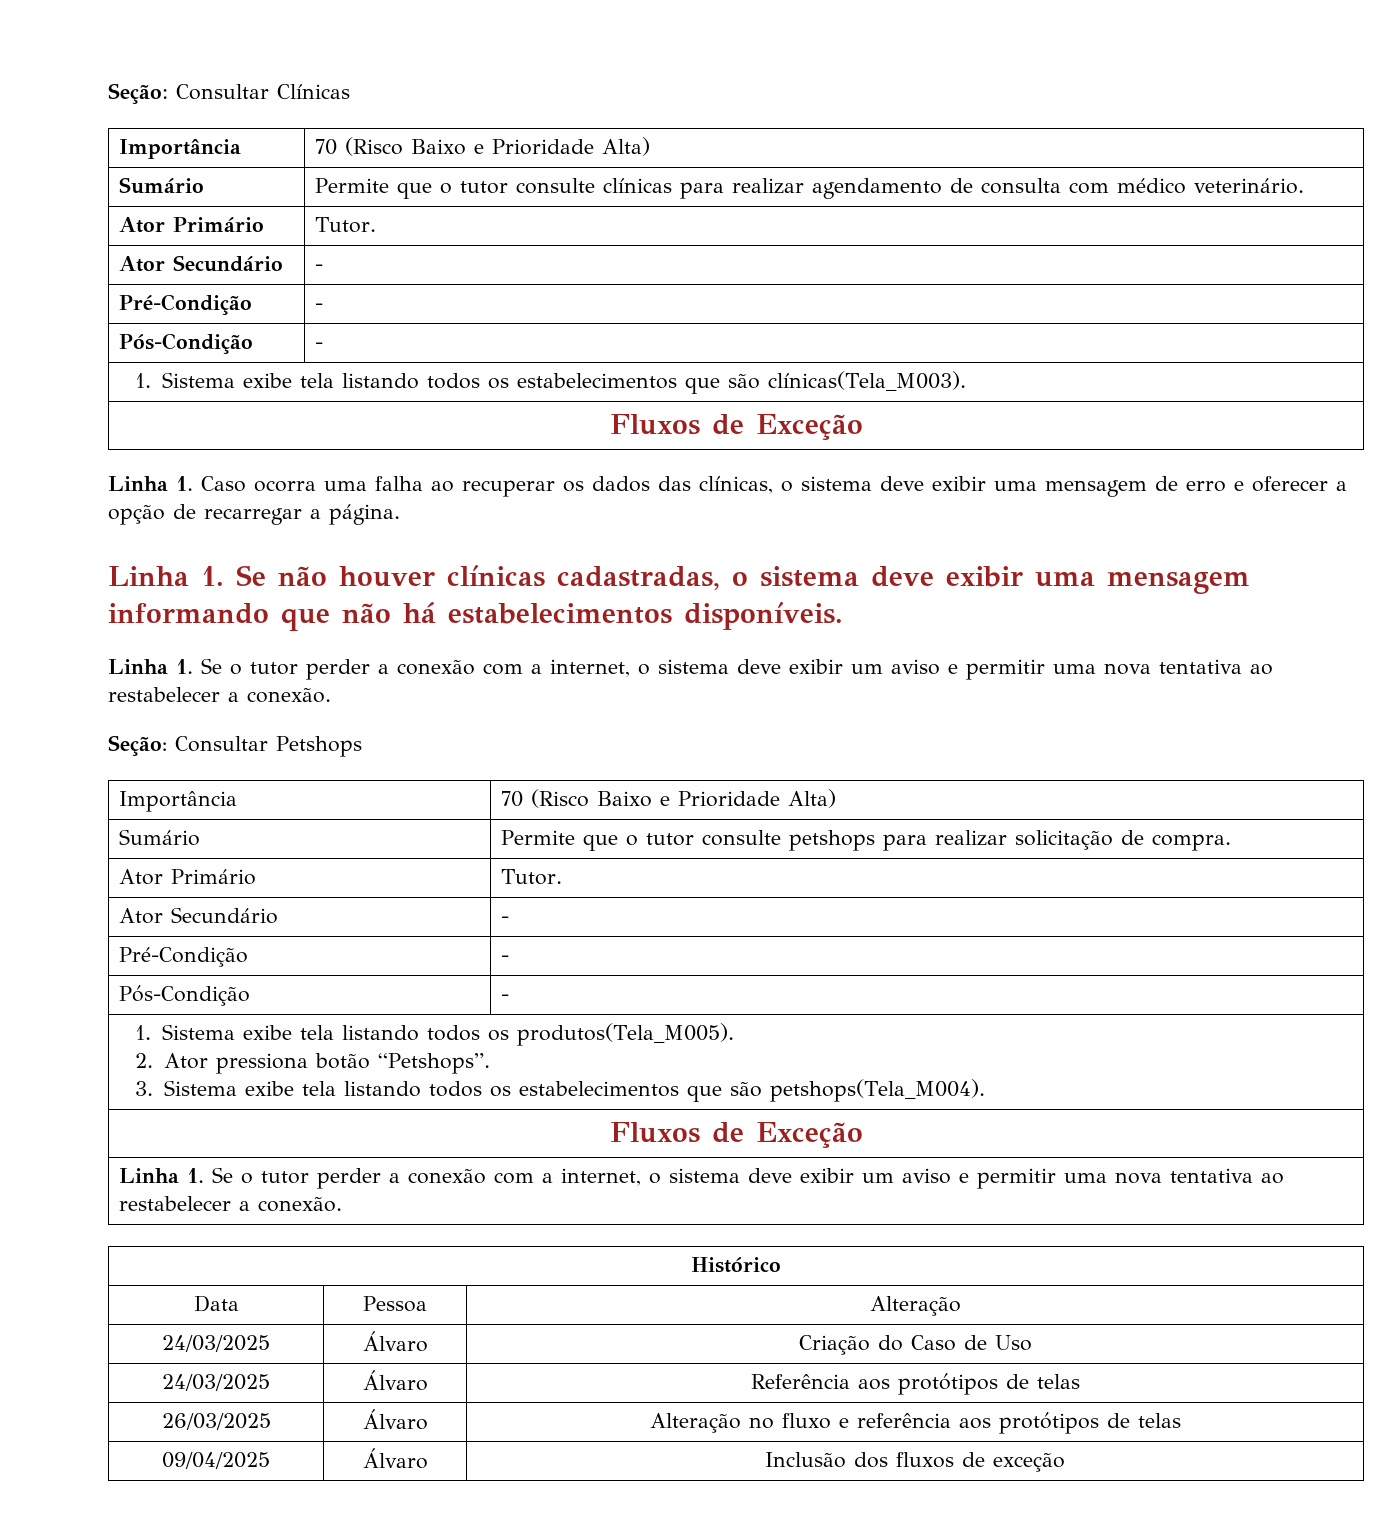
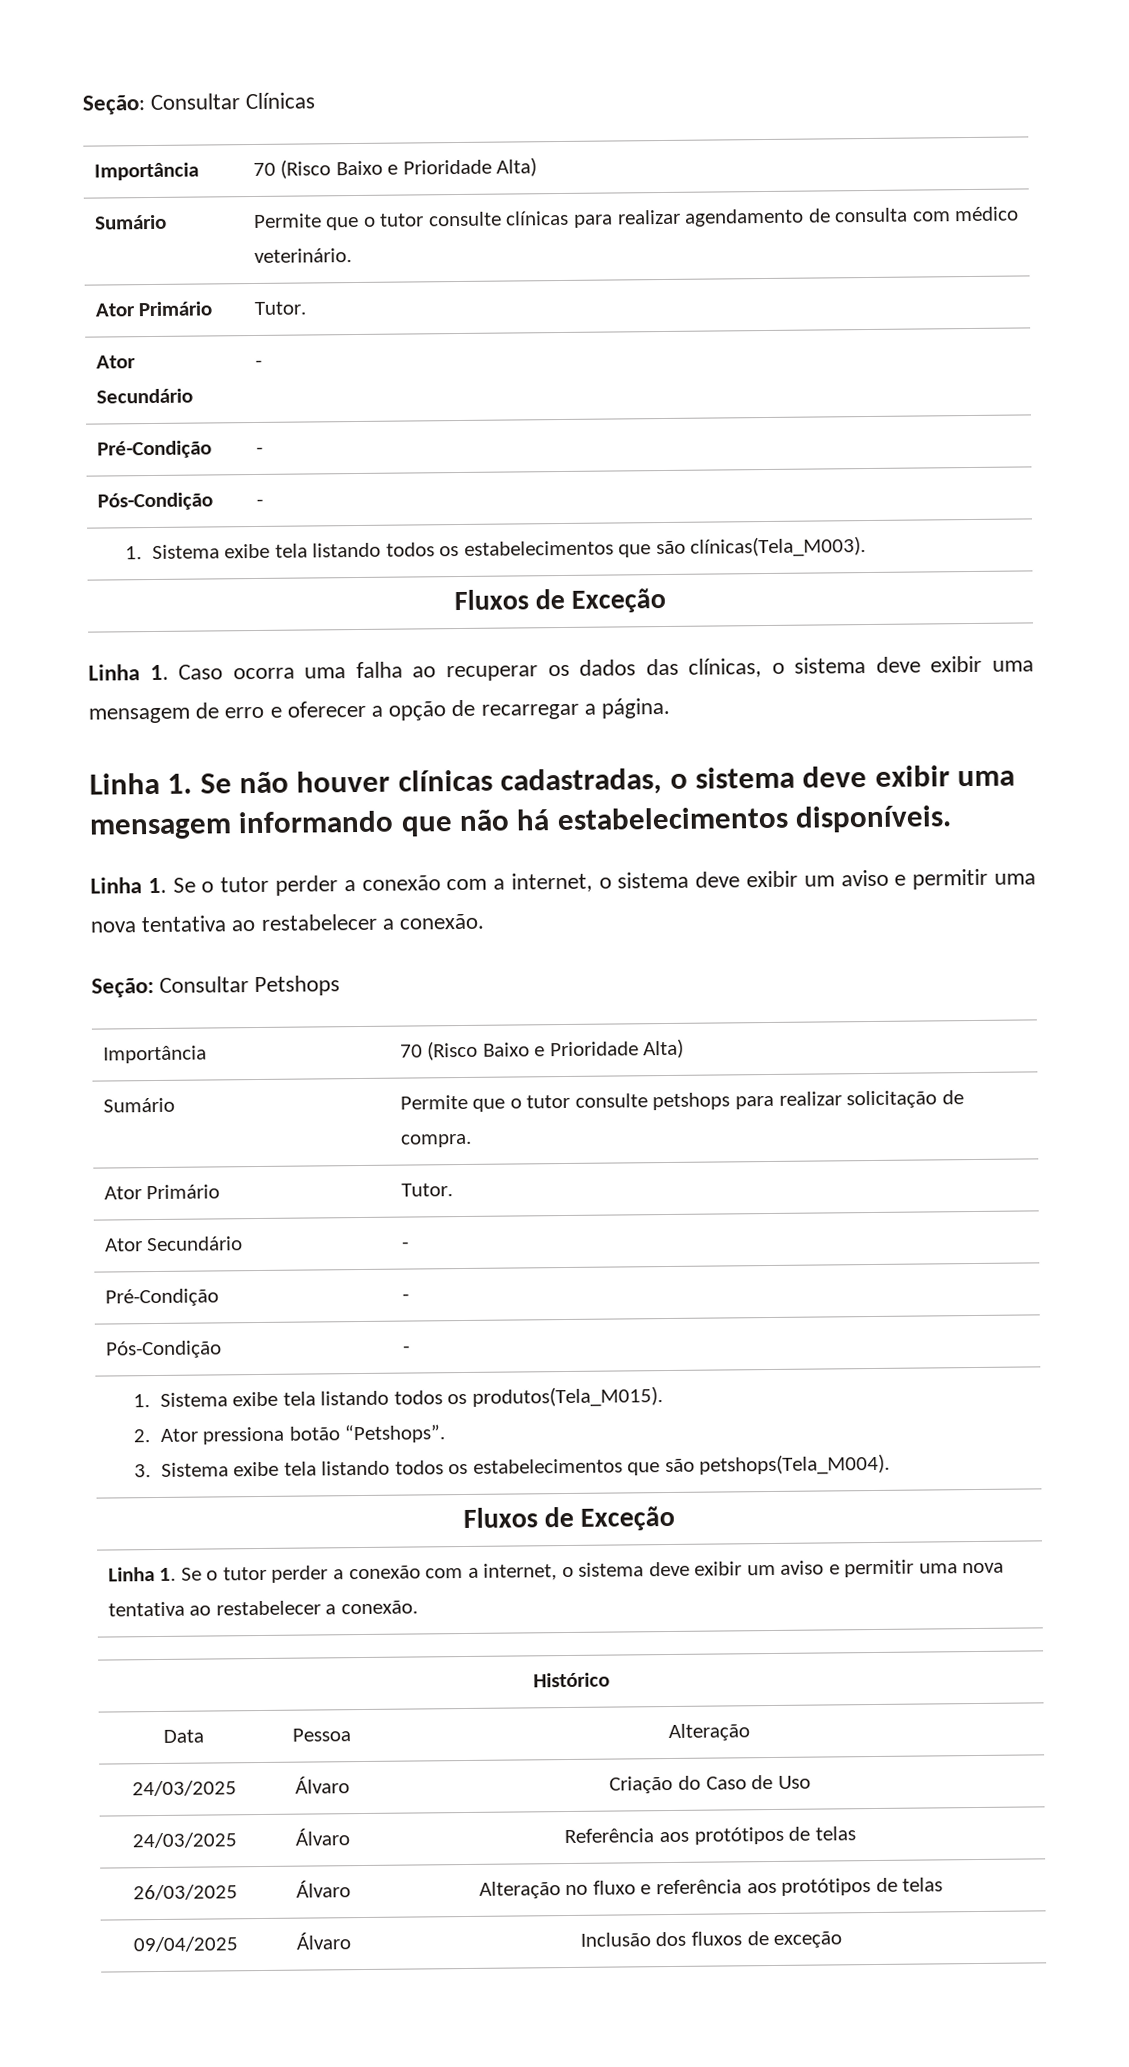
- 1. Sistema exibe tela listando todos os produtos(Tela_M005).
+ 1. Sistema exibe tela listando todos os produtos(Tela_M015).

